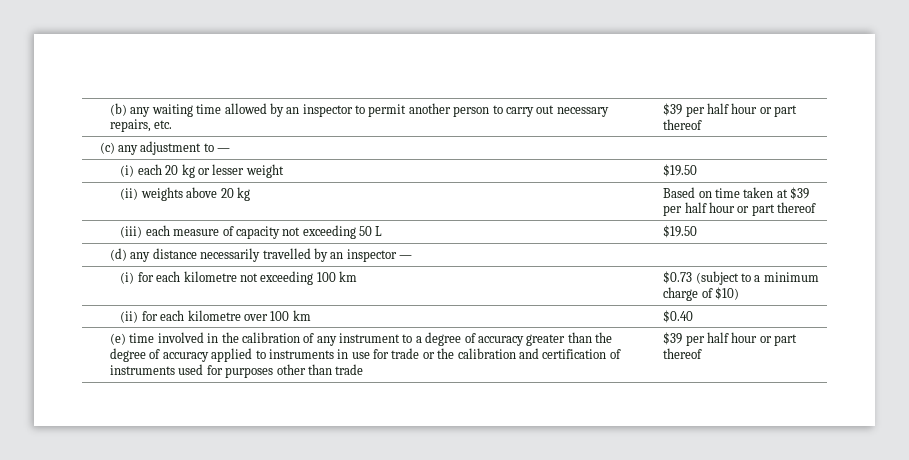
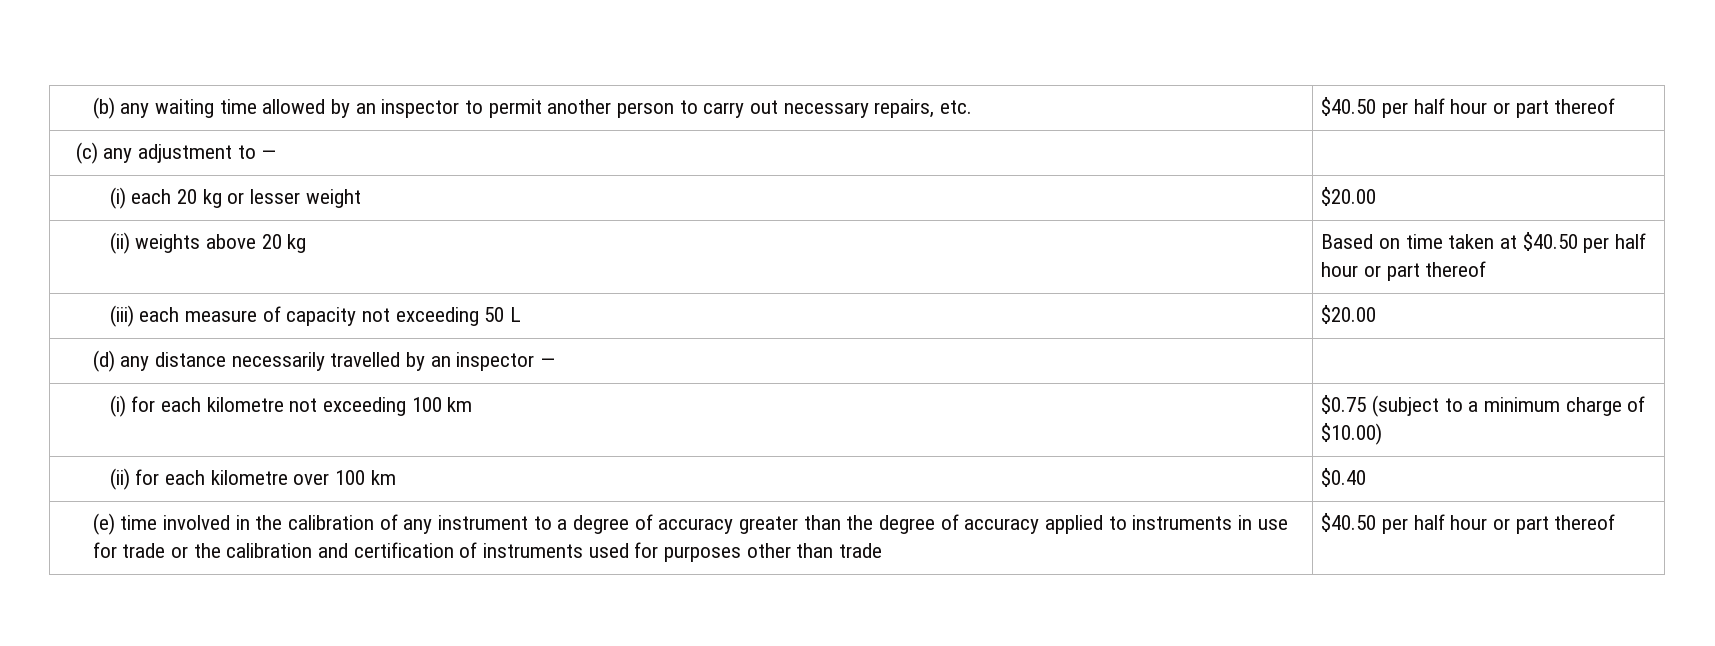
- (b) any waiting time allowed by an inspector to permit another person to carry out necessary repairs, etc. | $39 per half hour or part thereof
+ (b) any waiting time allowed by an inspector to permit another person to carry out necessary repairs, etc. | $40.50 per half hour or part thereof
- (i) each 20 kg or lesser weight | $19.50
+ (i) each 20 kg or lesser weight | $20.00
- (ii) weights above 20 kg | Based on time taken at $39 per half hour or part thereof
+ (ii) weights above 20 kg | Based on time taken at $40.50 per half hour or part thereof
- (iii) each measure of capacity not exceeding 50 L | $19.50
+ (iii) each measure of capacity not exceeding 50 L | $20.00
- (i) for each kilometre not exceeding 100 km | $0.73 (subject to a minimum charge of $10)
+ (i) for each kilometre not exceeding 100 km | $0.75 (subject to a minimum charge of $10.00)
- (e) time involved in the calibration of any instrument to a degree of accuracy greater than the degree of accuracy applied to instruments in use for trade or the calibration and certification of instruments used for purposes other than trade | $39 per half hour or part thereof
+ (e) time involved in the calibration of any instrument to a degree of accuracy greater than the degree of accuracy applied to instruments in use for trade or the calibration and certification of instruments used for purposes other than trade | $40.50 per half hour or part thereof

